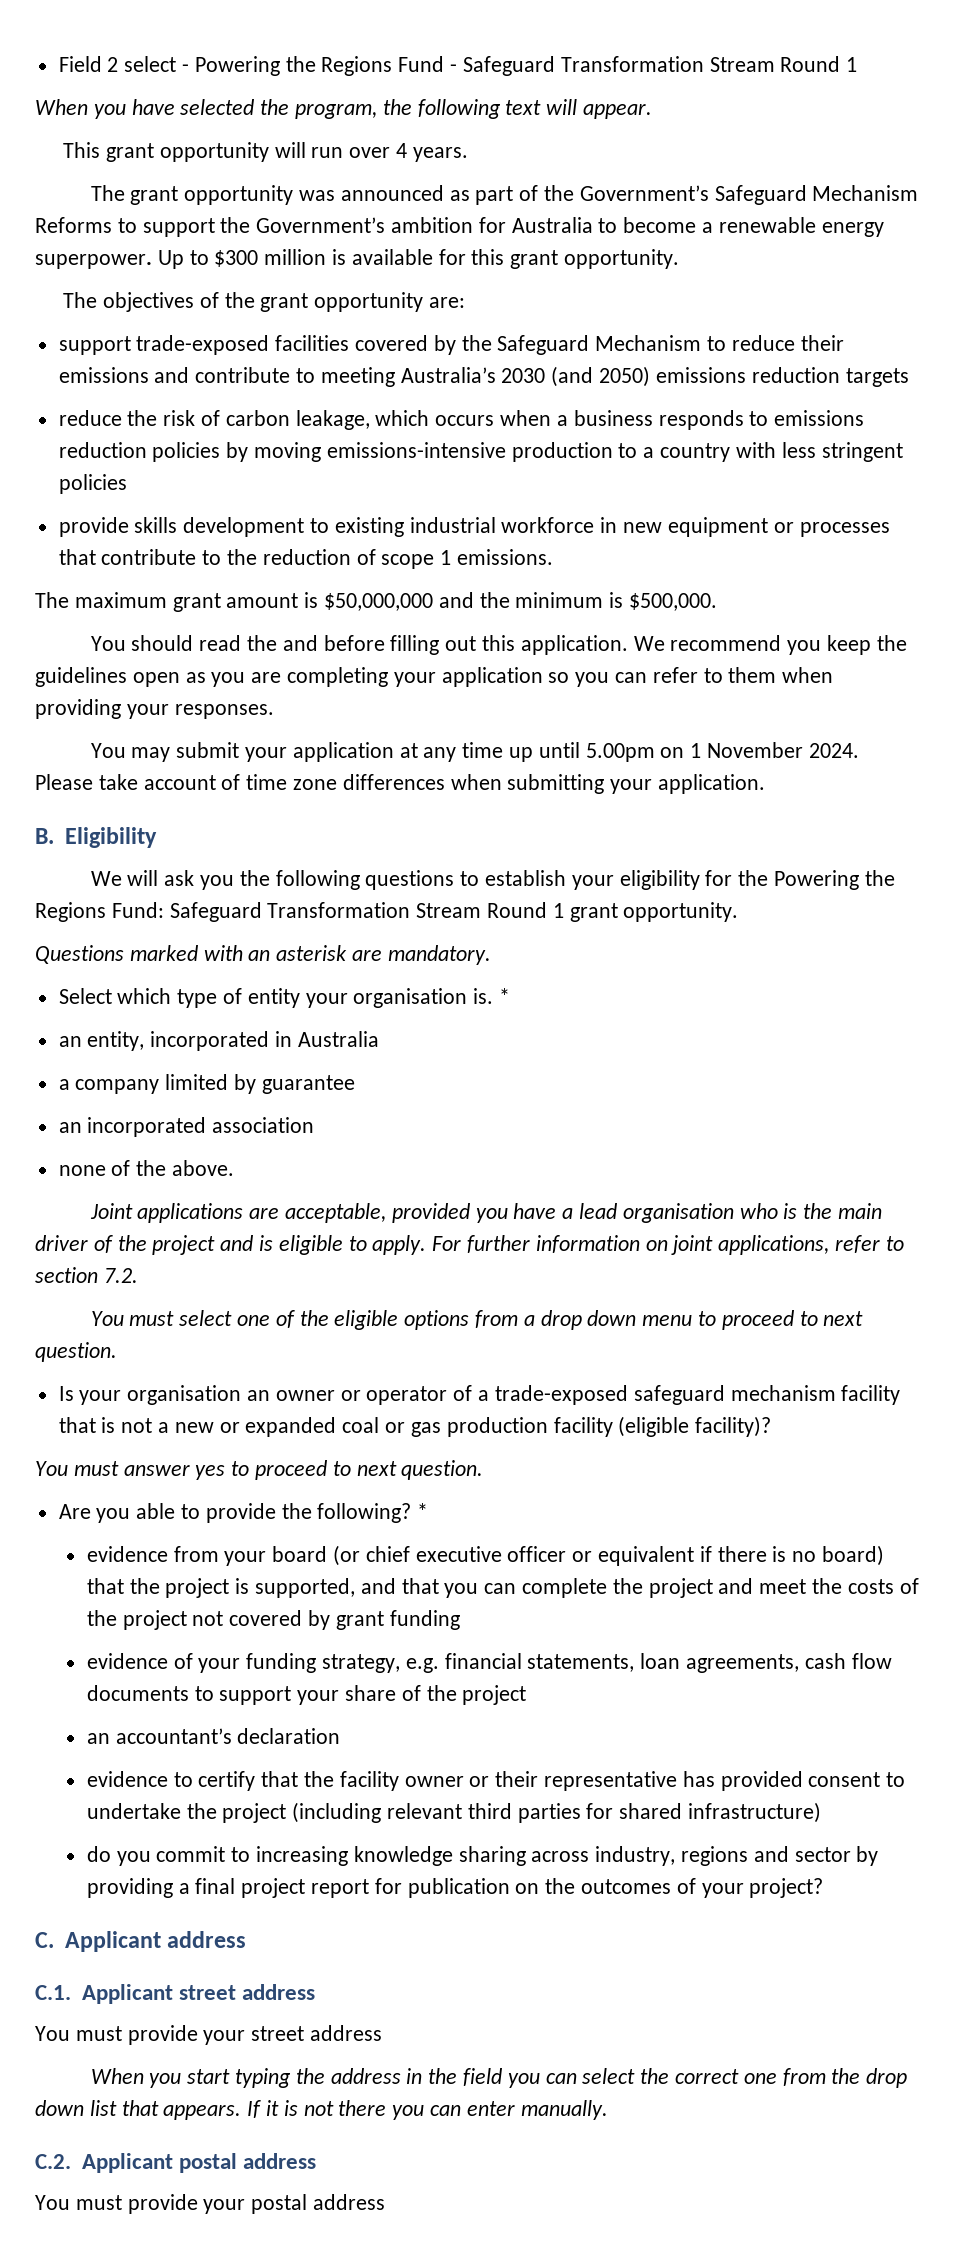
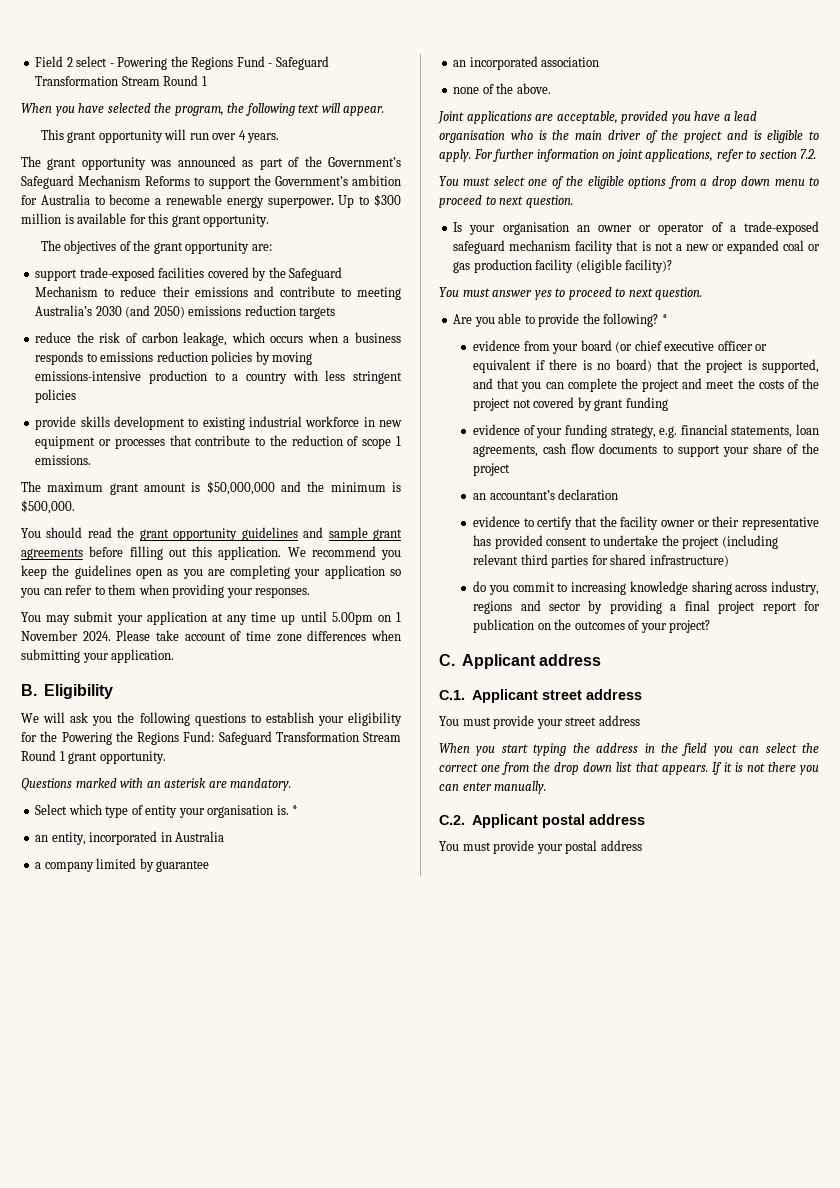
- You should read the and before filling out this application.
+ You should read the grant opportunity guidelines and sample grant agreements before filling out this application.

